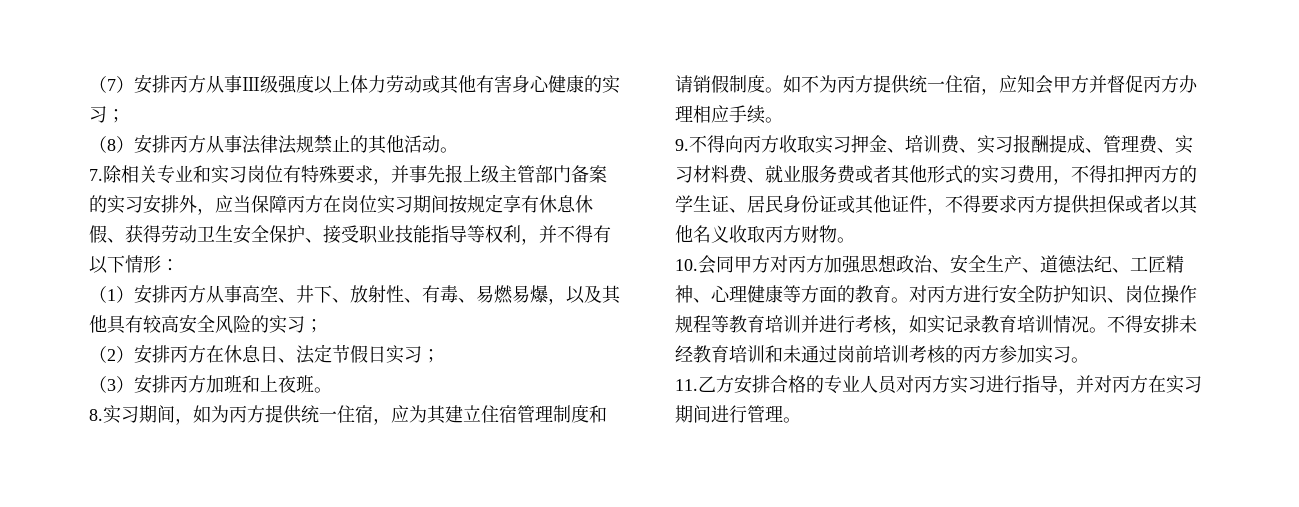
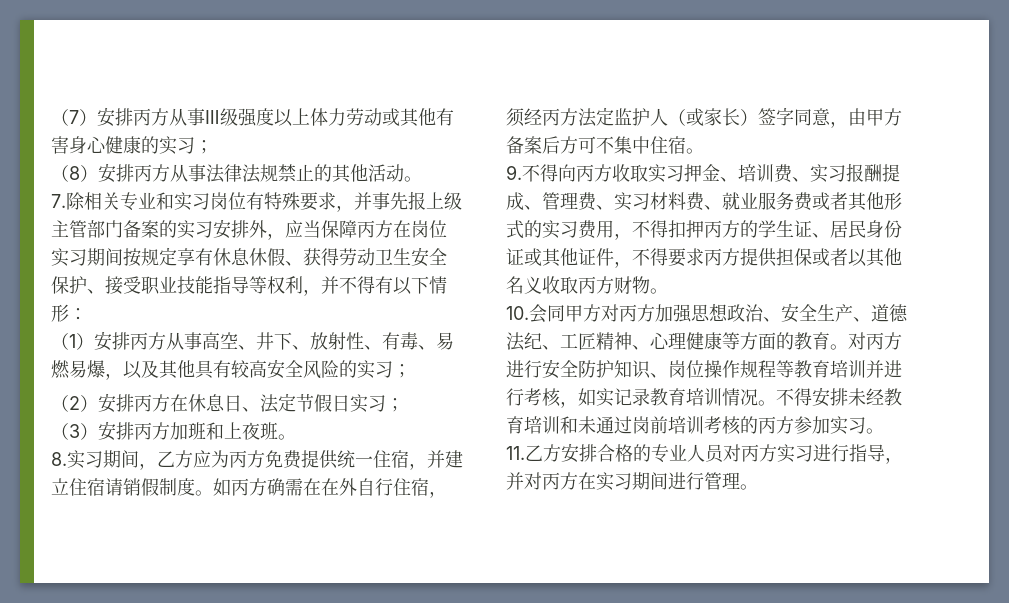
- 8.实习期间，如为丙方提供统一住宿，应为其建立住宿管理制度和请销假制度。
+ 8.实习期间，乙方应为丙方免费提供统一住宿，并建立住宿请销假制度。
- 如不为丙方提供统一住宿，应知会甲方并督促丙方办理相应手续。
+ 如丙方确需在在外自行住宿，须经丙方法定监护人（或家长）签字同意，由甲方备案后方可不集中住宿。

